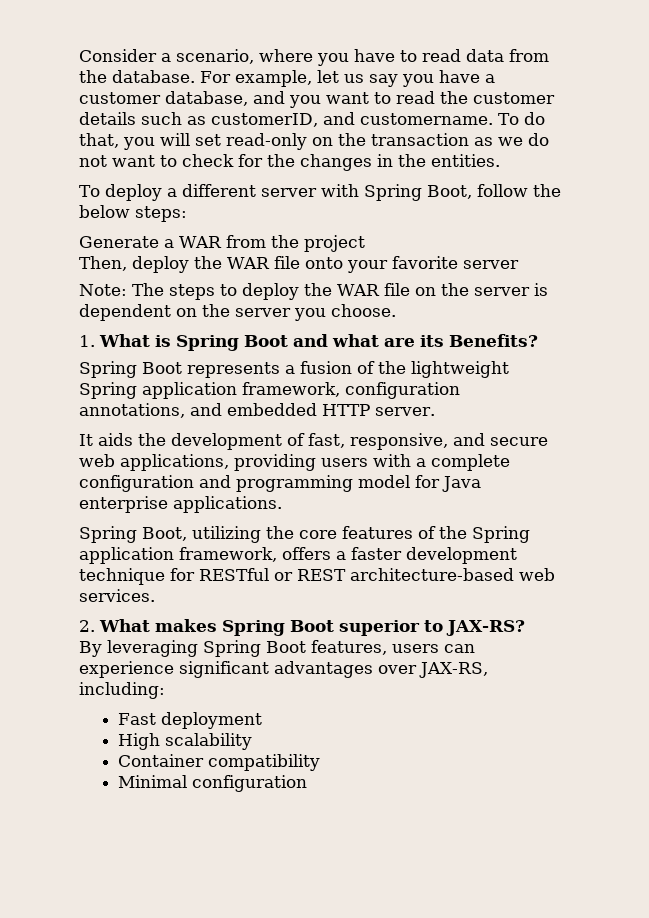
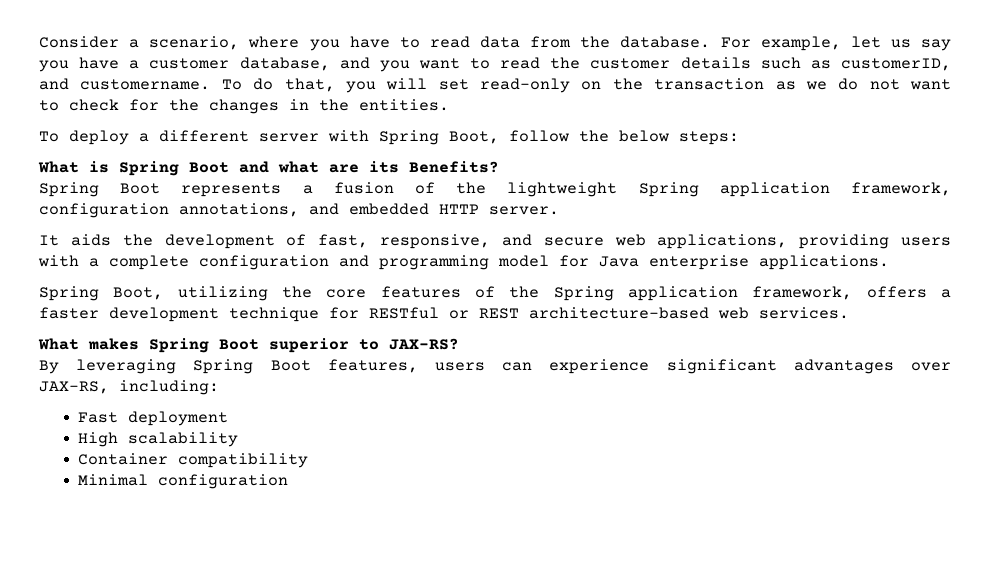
- Generate a WAR from the project
- Then, deploy the WAR file onto your favorite server
- Note: The steps to deploy the WAR file on the server is dependent on the server you choose.
- 1. What is Spring Boot and what are its Benefits?
+ What is Spring Boot and what are its Benefits?
- 2. What makes Spring Boot superior to JAX-RS?
+ What makes Spring Boot superior to JAX-RS?

